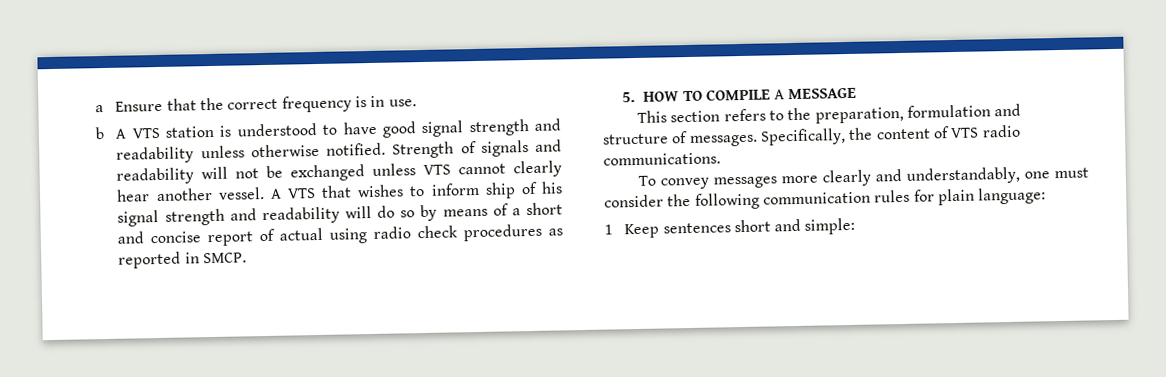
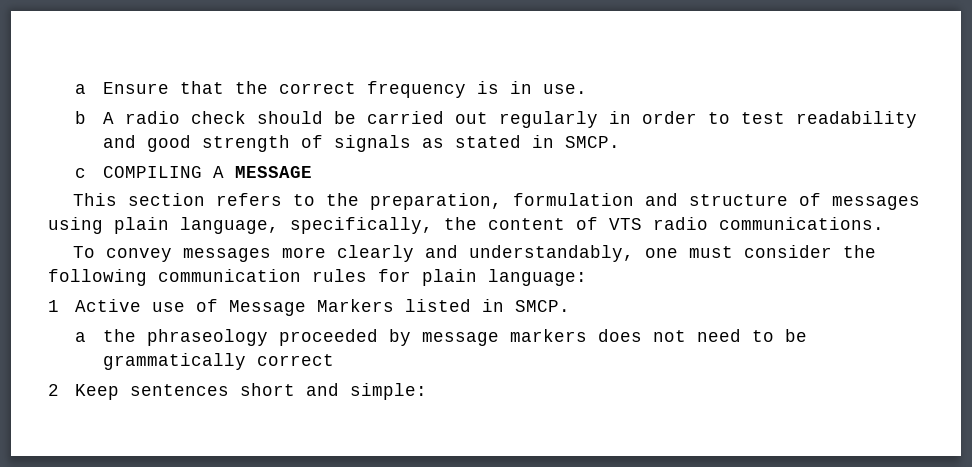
- b A VTS station is understood to have good signal strength and readability unless otherwise notified. Strength of signals and readability will not be exchanged unless VTS cannot clearly hear another vessel. A VTS that wishes to inform ship of his signal strength and readability will do so by means of a short and concise report of actual using radio check procedures as reported in SMCP.
- 5. HOW TO COMPILE A MESSAGE
+ b A radio check should be carried out regularly in order to test readability and good strength of signals as stated in SMCP.
+ c COMPILING A MESSAGE
- This section refers to the preparation, formulation and structure of messages. Specifically, the content of VTS radio communications.
+ This section refers to the preparation, formulation and structure of messages using plain language, specifically, the content of VTS radio communications.
- 1 Keep sentences short and simple:
+ 1 Active use of Message Markers listed in SMCP.
+ a the phraseology proceeded by message markers does not need to be grammatically correct
+ 2 Keep sentences short and simple:

